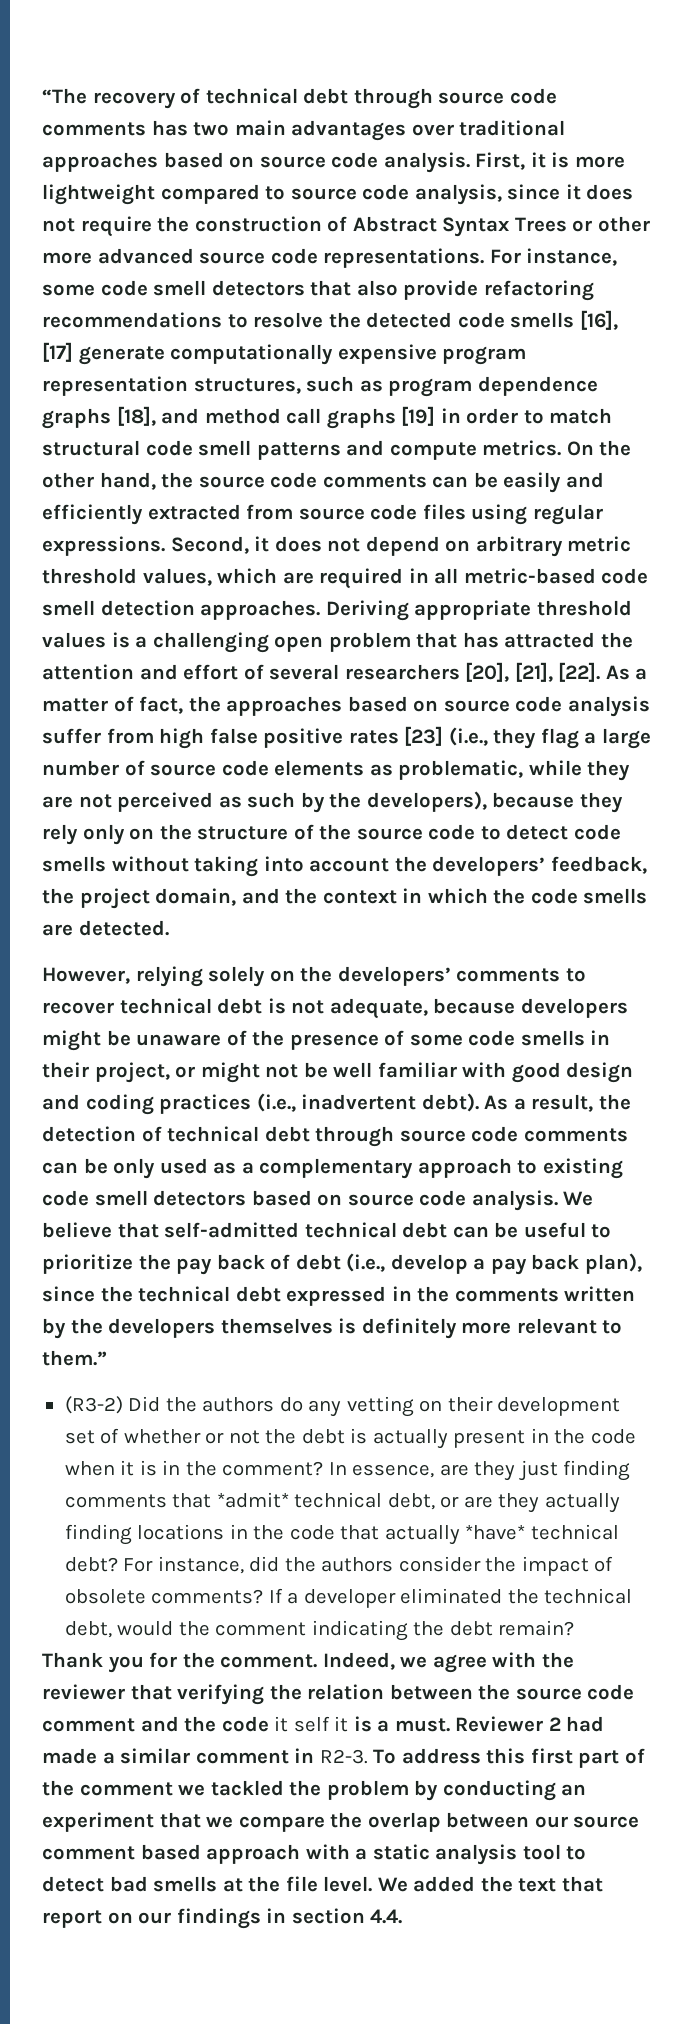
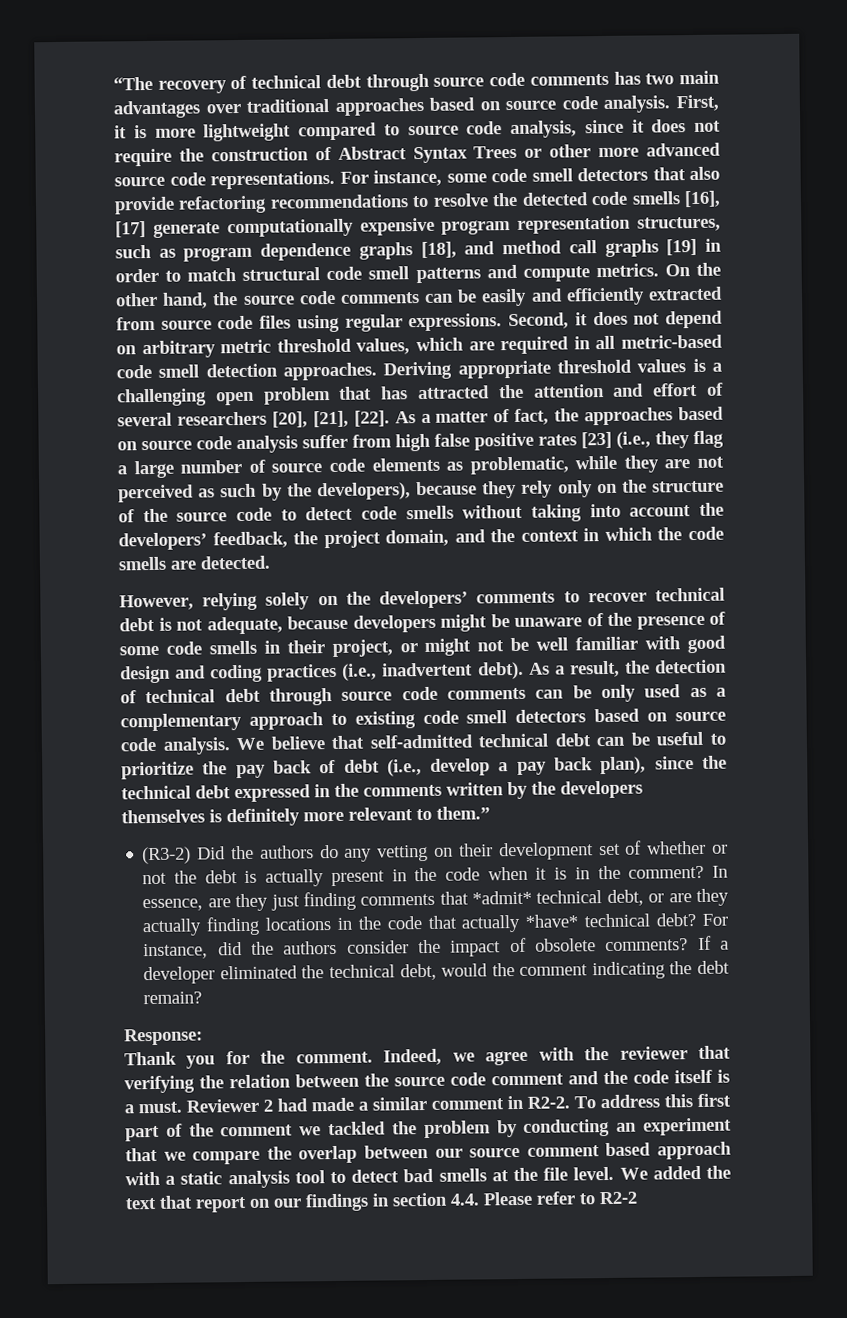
+ Response:
- Indeed, we agree with the reviewer that verifying the relation between the source code comment and the code it self it is a must.
+ Indeed, we agree with the reviewer that verifying the relation between the source code comment and the code itself is a must.
- Reviewer 2 had made a similar comment in R2-3.
+ Reviewer 2 had made a similar comment in R2-2.
- We added the text that report on our findings in section 4.4.
+ We added the text that report on our findings in section 4.4. Please refer to R2-2

